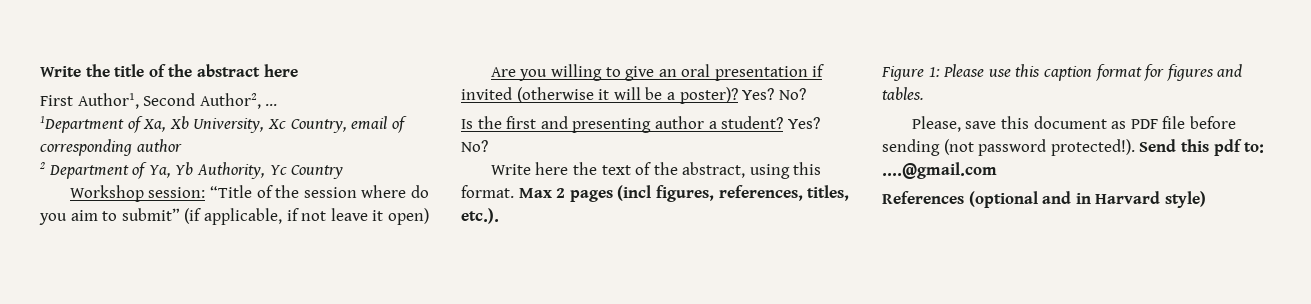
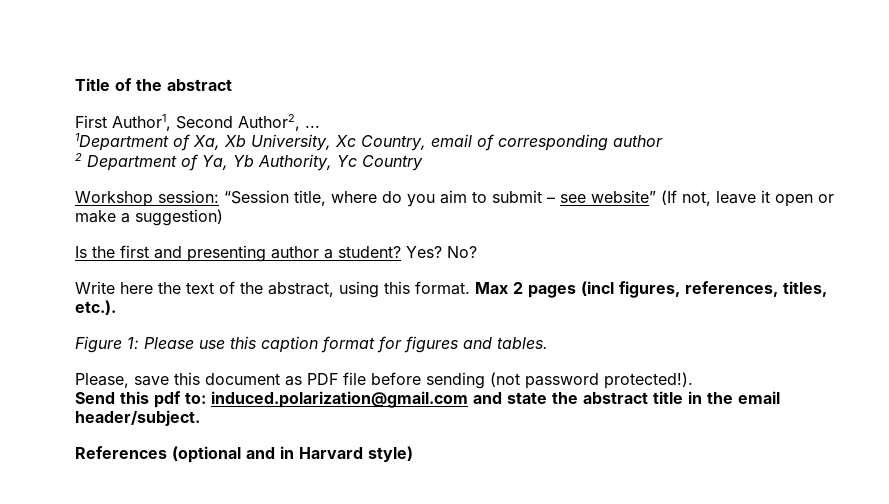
- Write the title of the abstract here
+ Title of the abstract
- Workshop session: “Title of the session where do you aim to submit” (if applicable, if not leave it open)
- Are you willing to give an oral presentation if invited (otherwise it will be a poster)? Yes? No?
+ Workshop session: “Session title, where do you aim to submit – see website” (If not, leave it open or make a suggestion)
- Please, save this document as PDF file before sending (not password protected!). Send this pdf to: ….@gmail.com
+ Please, save this document as PDF file before sending (not password protected!).
+ Send this pdf to: induced.polarization@gmail.com and state the abstract title in the email header/subject.

